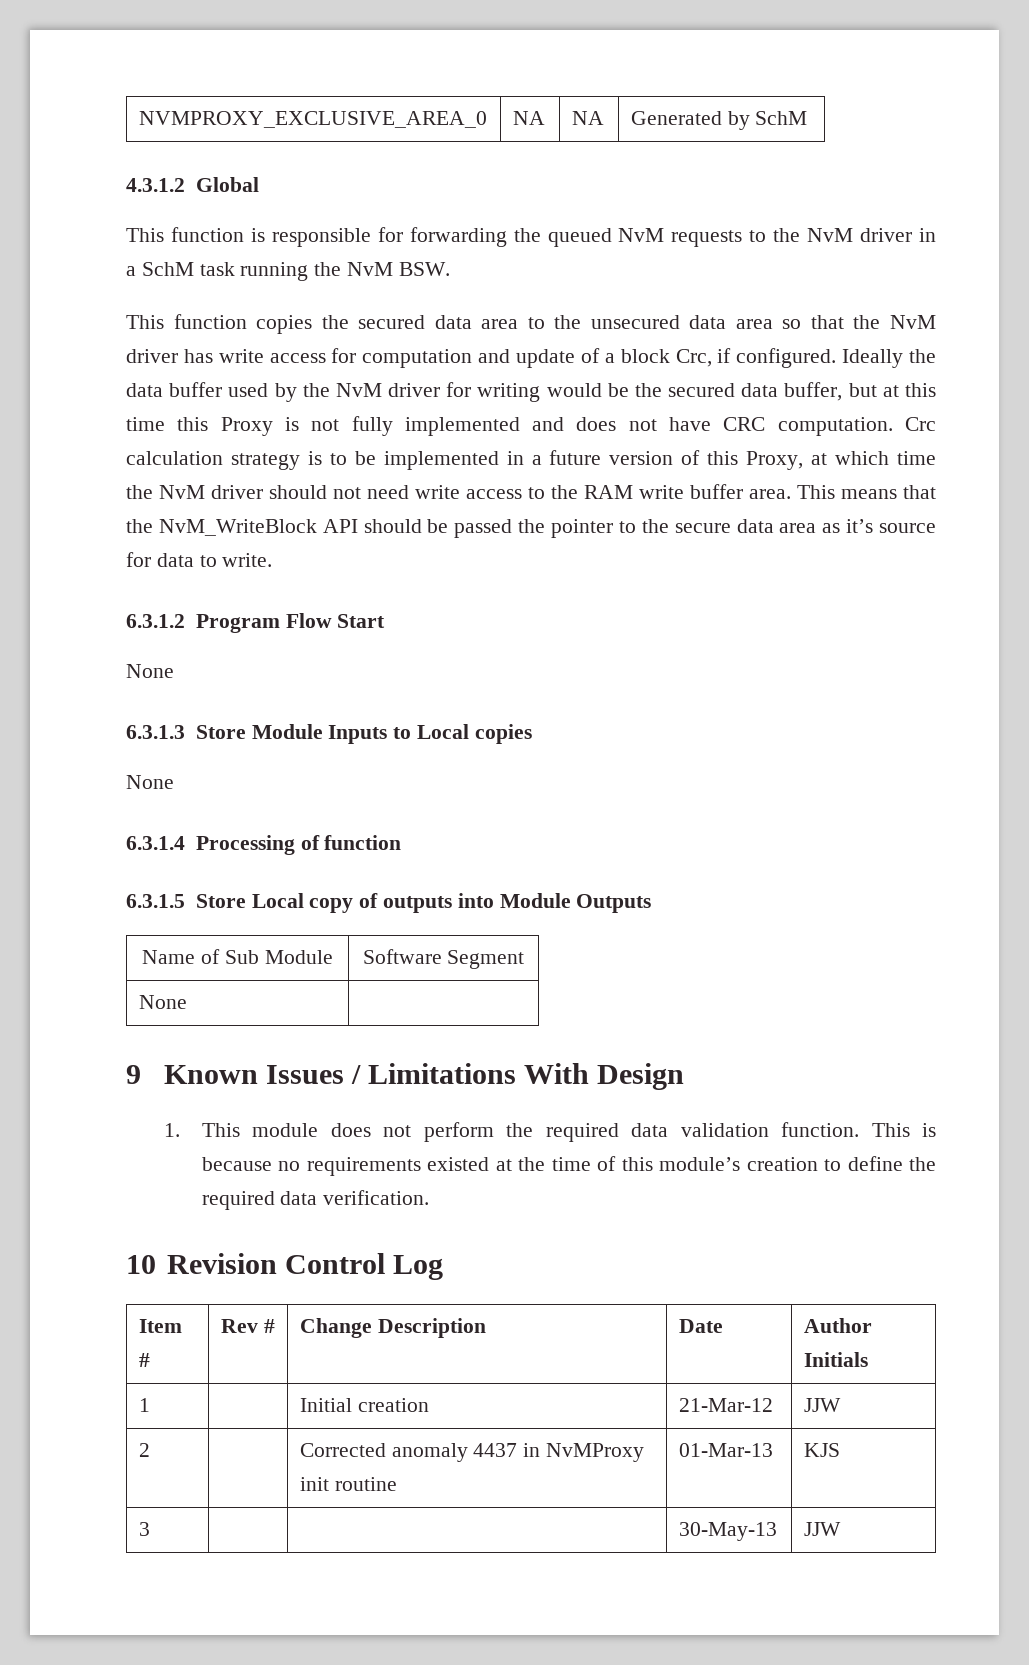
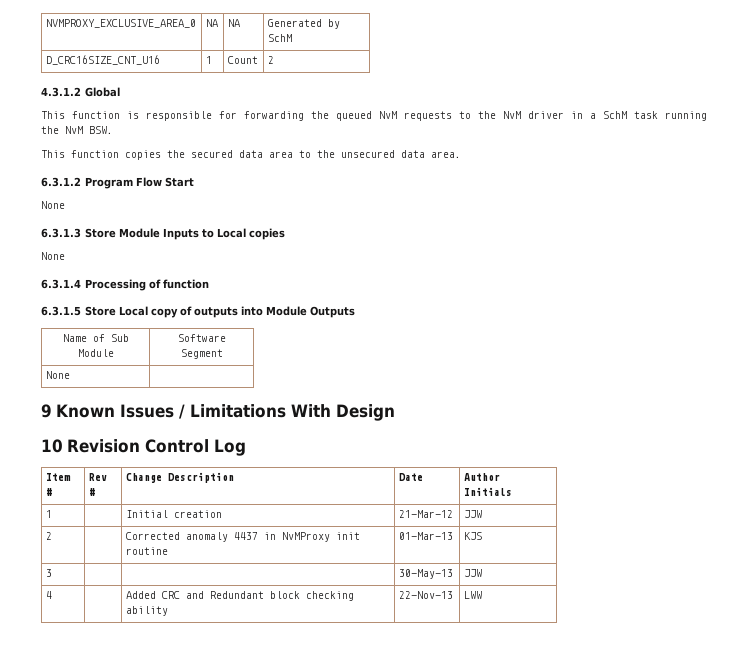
+ D_CRC16SIZE_CNT_U16 | 1 | Count | 2
- This function copies the secured data area to the unsecured data area so that the NvM driver has write access for computation and update of a block Crc, if configured. Ideally the data buffer used by the NvM driver for writing would be the secured data buffer, but at this time this Proxy is not fully implemented and does not have CRC computation. Crc calculation strategy is to be implemented in a future version of this Proxy, at which time the NvM driver should not need write access to the RAM write buffer area. This means that the NvM_WriteBlock API should be passed the pointer to the secure data area as it’s source for data to write.
+ This function copies the secured data area to the unsecured data area.
- 1. This module does not perform the required data validation function. This is because no requirements existed at the time of this module’s creation to define the required data verification.
+ 4 | | Added CRC and Redundant block checking ability | 22-Nov-13 | LWW

